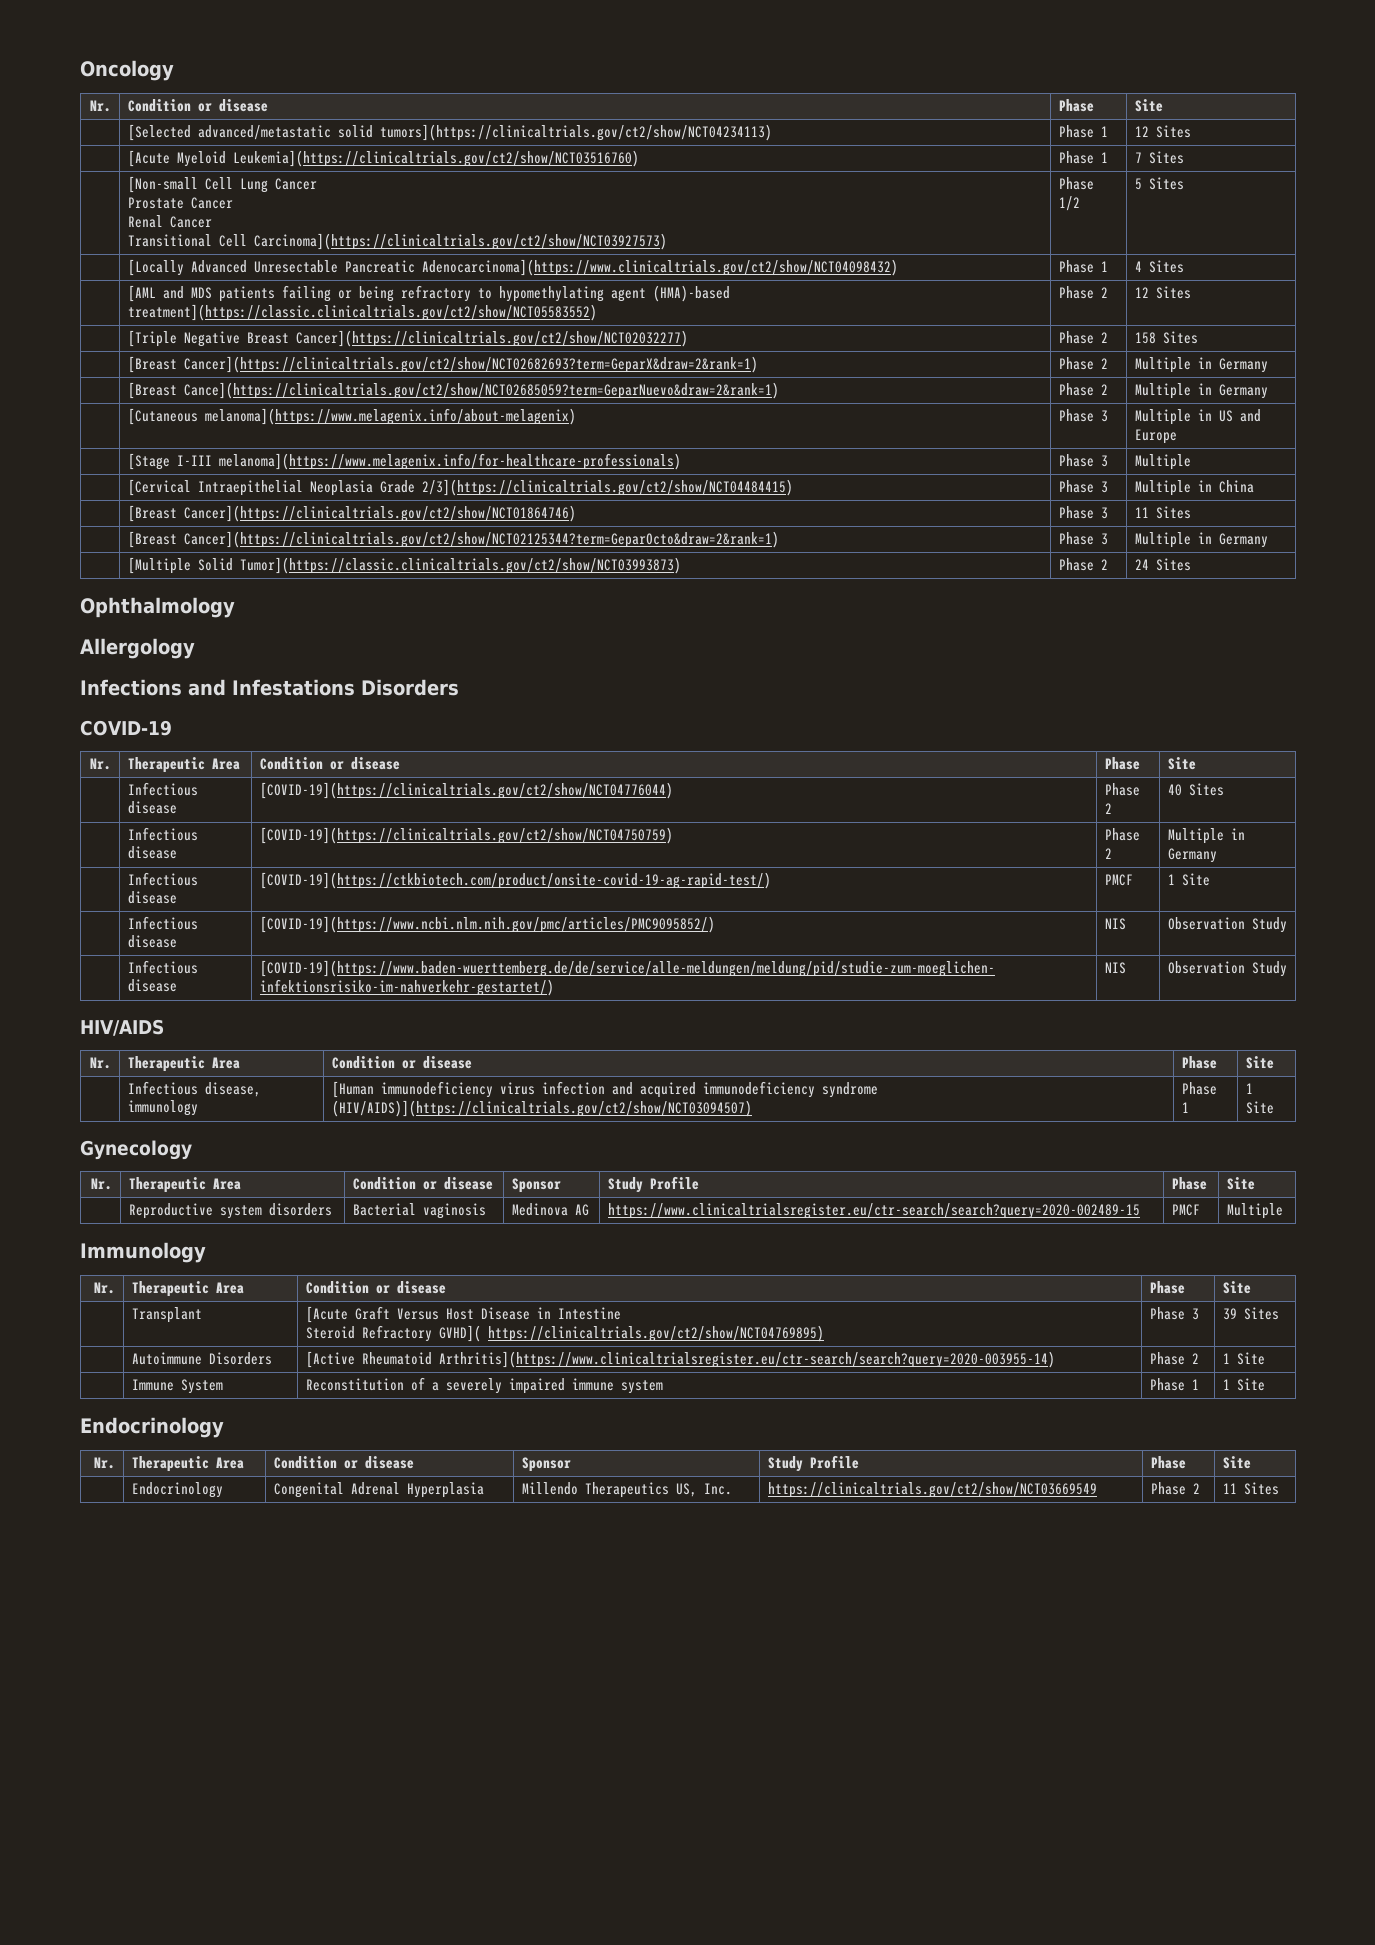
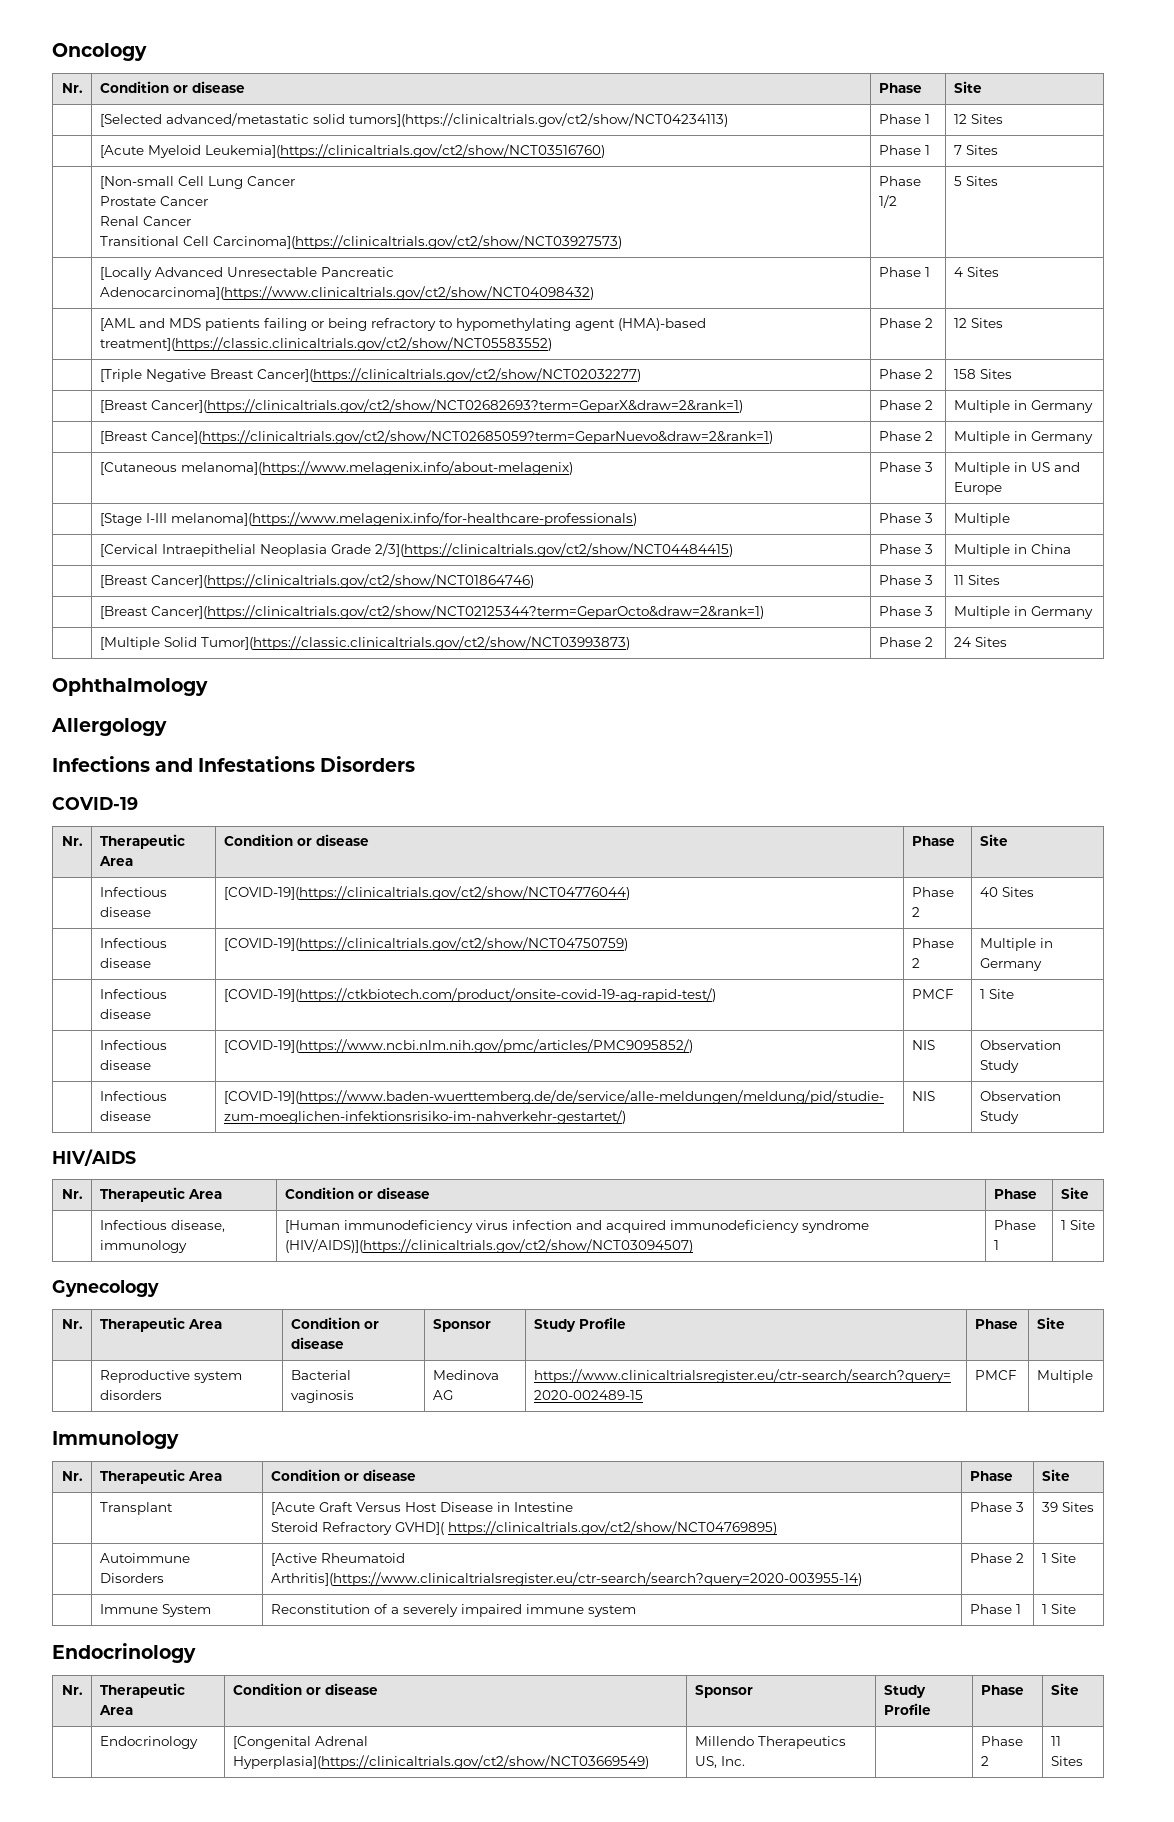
- | Endocrinology | Congenital Adrenal Hyperplasia | Millendo Therapeutics US, Inc. | https://clinicaltrials.gov/ct2/show/NCT03669549 | Phase 2 | 11 Sites
+ | Endocrinology | [Congenital Adrenal Hyperplasia](https://clinicaltrials.gov/ct2/show/NCT03669549) | Millendo Therapeutics US, Inc. | | Phase 2 | 11 Sites

